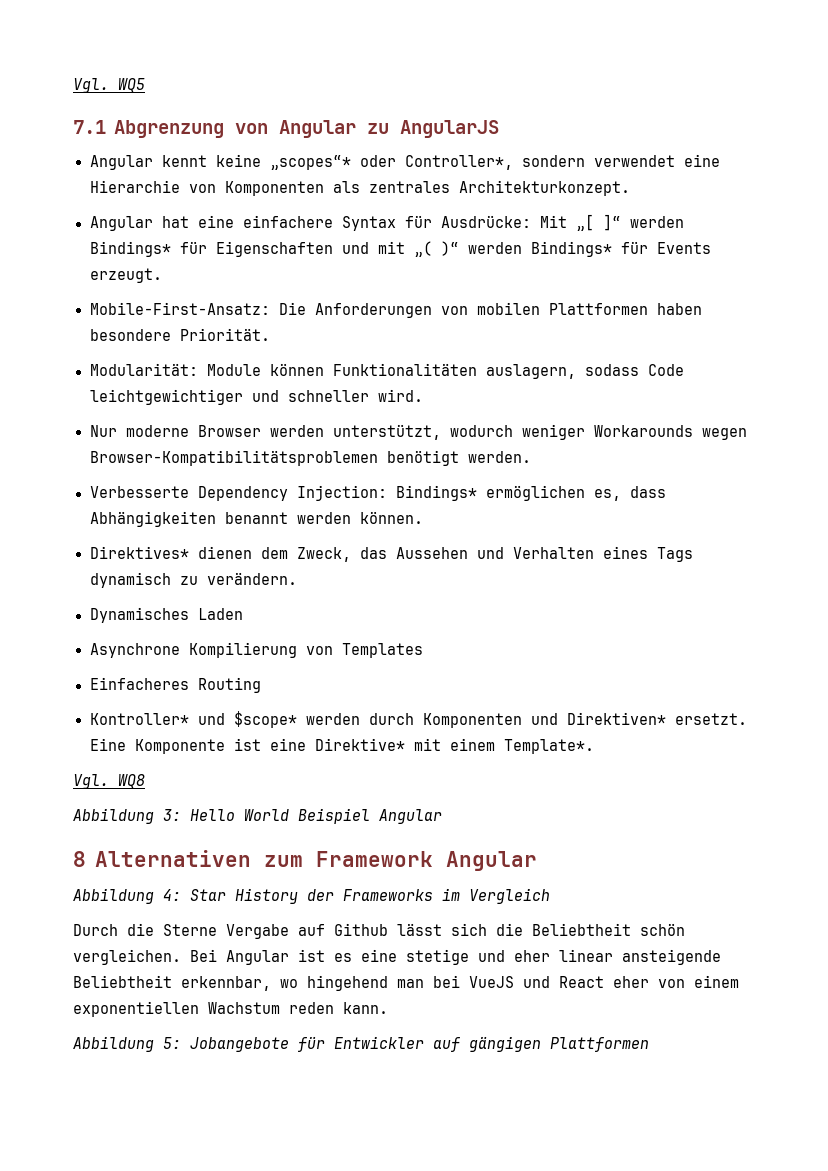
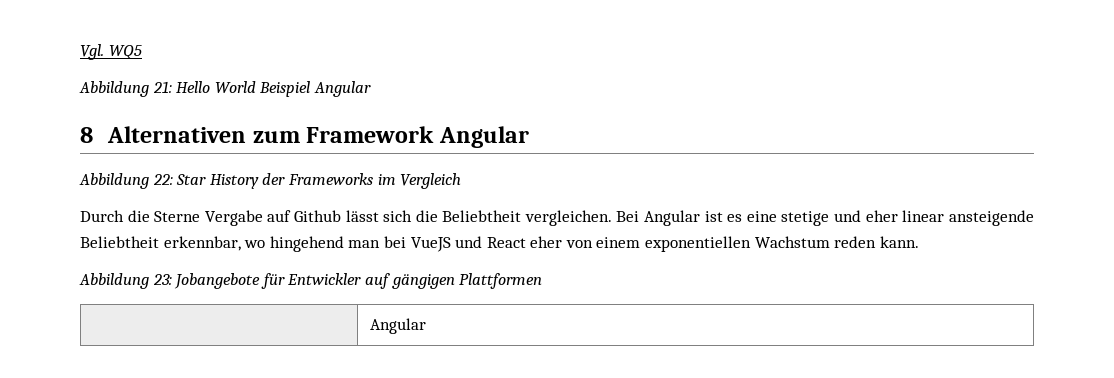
- 7.1 Abgrenzung von Angular zu AngularJS
- Angular kennt keine „scopes“* oder Controller*, sondern verwendet eine Hierarchie von Komponenten als zentrales Architekturkonzept.
- Angular hat eine einfachere Syntax für Ausdrücke: Mit „[ ]“ werden Bindings* für Eigenschaften und mit „( )“ werden Bindings* für Events erzeugt.
- Mobile-First-Ansatz: Die Anforderungen von mobilen Plattformen haben besondere Priorität.
- Modularität: Module können Funktionalitäten auslagern, sodass Code leichtgewichtiger und schneller wird.
- Nur moderne Browser werden unterstützt, wodurch weniger Workarounds wegen Browser-Kompatibilitätsproblemen benötigt werden.
- Verbesserte Dependency Injection: Bindings* ermöglichen es, dass Abhängigkeiten benannt werden können.
- Direktives* dienen dem Zweck, das Aussehen und Verhalten eines Tags dynamisch zu verändern.
- Dynamisches Laden
- Asynchrone Kompilierung von Templates
- Einfacheres Routing
- Kontroller* und $scope* werden durch Komponenten und Direktiven* ersetzt. Eine Komponente ist eine Direktive* mit einem Template*.
- Vgl. WQ8
- Abbildung 3: Hello World Beispiel Angular
+ Abbildung 21: Hello World Beispiel Angular
- Abbildung 4: Star History der Frameworks im Vergleich
+ Abbildung 22: Star History der Frameworks im Vergleich
- Durch die Sterne Vergabe auf Github lässt sich die Beliebtheit schön vergleichen.
+ Durch die Sterne Vergabe auf Github lässt sich die Beliebtheit vergleichen.
- Abbildung 5: Jobangebote für Entwickler auf gängigen Plattformen
+ Abbildung 23: Jobangebote für Entwickler auf gängigen Plattformen
+ | Angular

